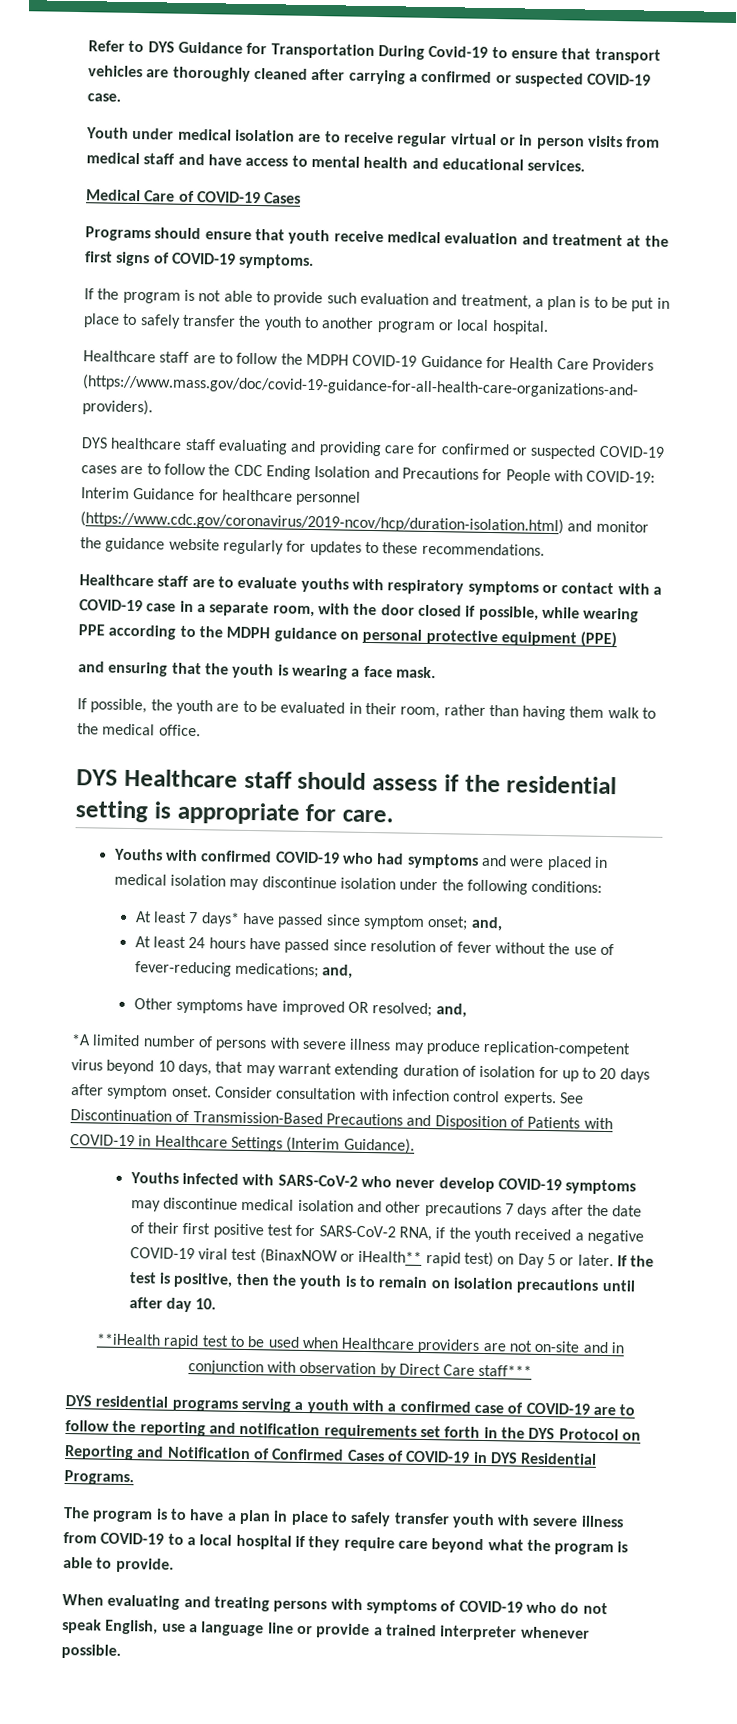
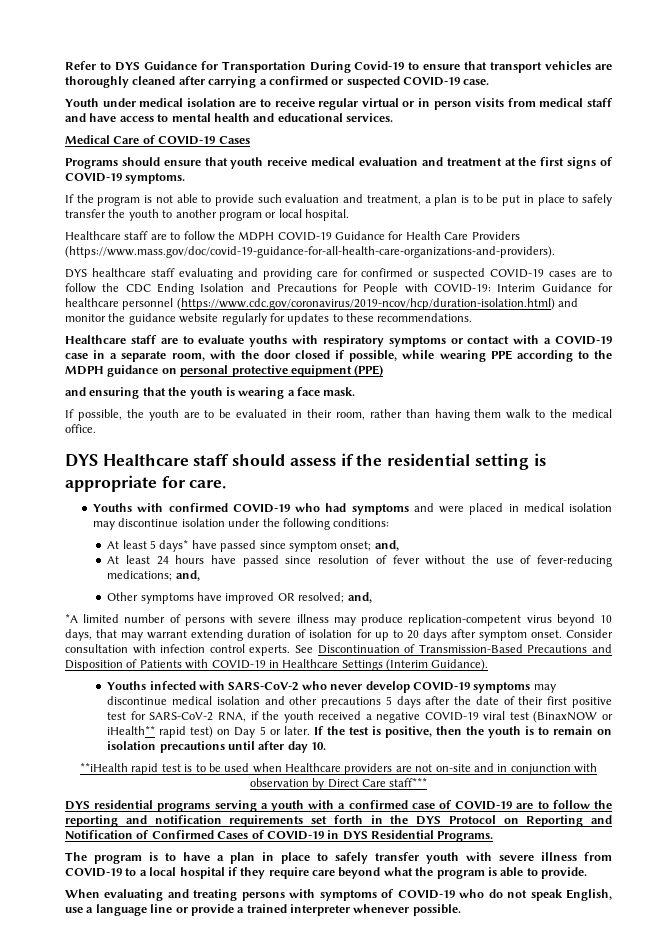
- At least 7 days* have passed since symptom onset; and,
+ At least 5 days* have passed since symptom onset; and,
- Youths infected with SARS-CoV-2 who never develop COVID-19 symptoms may discontinue medical isolation and other precautions 7 days after the date of their first positive test for SARS-CoV-2 RNA, if the youth received a negative COVID-19 viral test (BinaxNOW or iHealth** rapid test) on Day 5 or later.
+ Youths infected with SARS-CoV-2 who never develop COVID-19 symptoms may discontinue medical isolation and other precautions 5 days after the date of their first positive test for SARS-CoV-2 RNA, if the youth received a negative COVID-19 viral test (BinaxNOW or iHealth** rapid test) on Day 5 or later.
- **iHealth rapid test to be used when Healthcare providers are not on-site and in conjunction with observation by Direct Care staff***
+ **iHealth rapid test is to be used when Healthcare providers are not on-site and in conjunction with observation by Direct Care staff***

